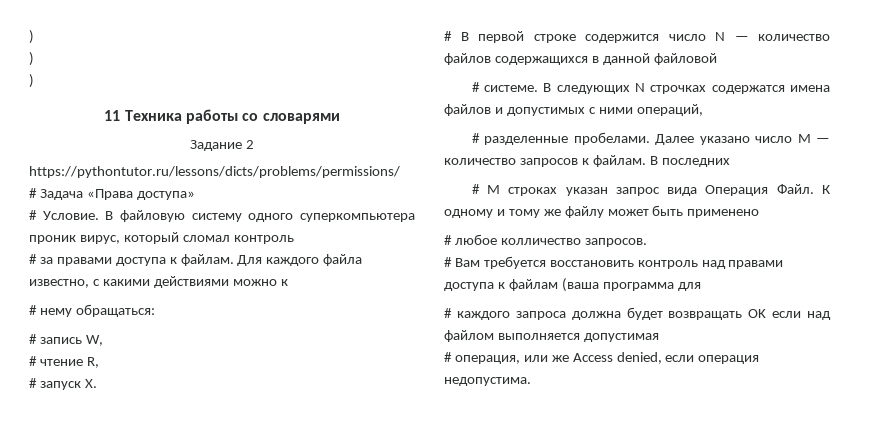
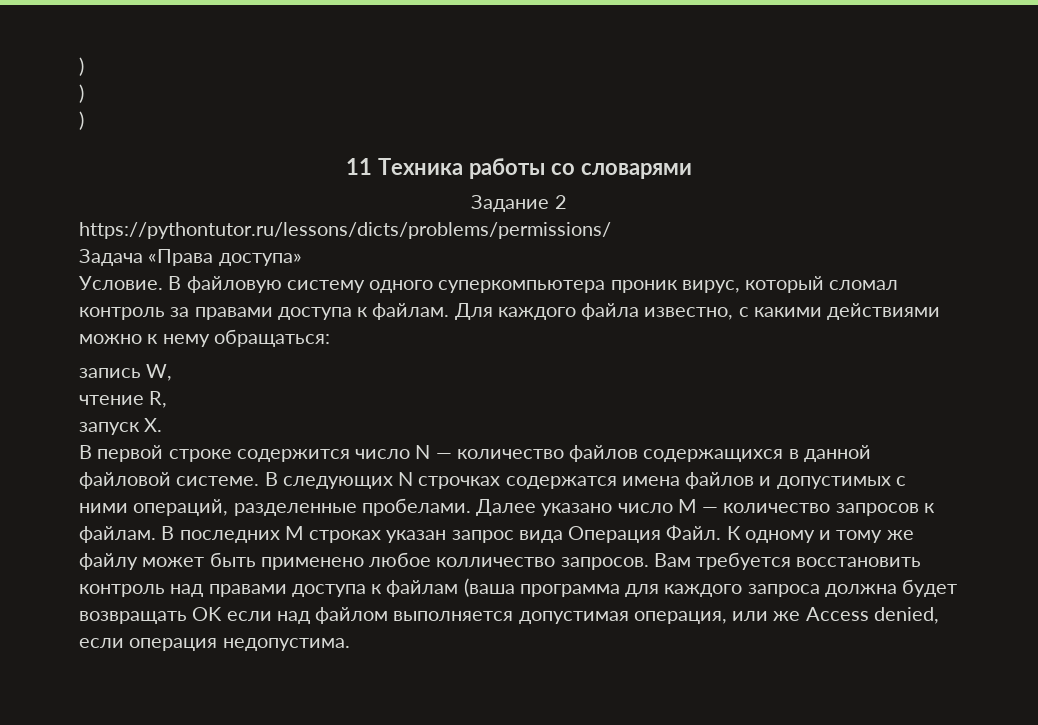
- # Задача «Права доступа»
+ Задача «Права доступа»
- # Условие.
+ Условие.
- В файловую систему одного суперкомпьютера проник вирус, который сломал контроль
- # за правами доступа к файлам.
+ В файловую систему одного суперкомпьютера проник вирус, который сломал контроль за правами доступа к файлам.
- Для каждого файла известно, с какими действиями можно к
- # нему обращаться:
+ Для каждого файла известно, с какими действиями можно к нему обращаться:
- # запись W,
+ запись W,
- # чтение R,
+ чтение R,
- # запуск X.
+ запуск X.
- # В первой строке содержится число N — количество файлов содержащихся в данной файловой
- # системе.
+ В первой строке содержится число N — количество файлов содержащихся в данной файловой системе.
- В следующих N строчках содержатся имена файлов и допустимых с ними операций,
- # разделенные пробелами.
+ В следующих N строчках содержатся имена файлов и допустимых с ними операций, разделенные пробелами.
- В последних
- # M строках указан запрос вида Операция Файл.
+ В последних M строках указан запрос вида Операция Файл.
- К одному и тому же файлу может быть применено
- # любое колличество запросов.
- # Вам требуется восстановить контроль над правами доступа к файлам (ваша программа для
- # каждого запроса должна будет возвращать OK если над файлом выполняется допустимая
- # операция, или же Access denied, если операция недопустима.
+ К одному и тому же файлу может быть применено любое колличество запросов. Вам требуется восстановить контроль над правами доступа к файлам (ваша программа для каждого запроса должна будет возвращать OK если над файлом выполняется допустимая операция, или же Access denied, если операция недопустима.

